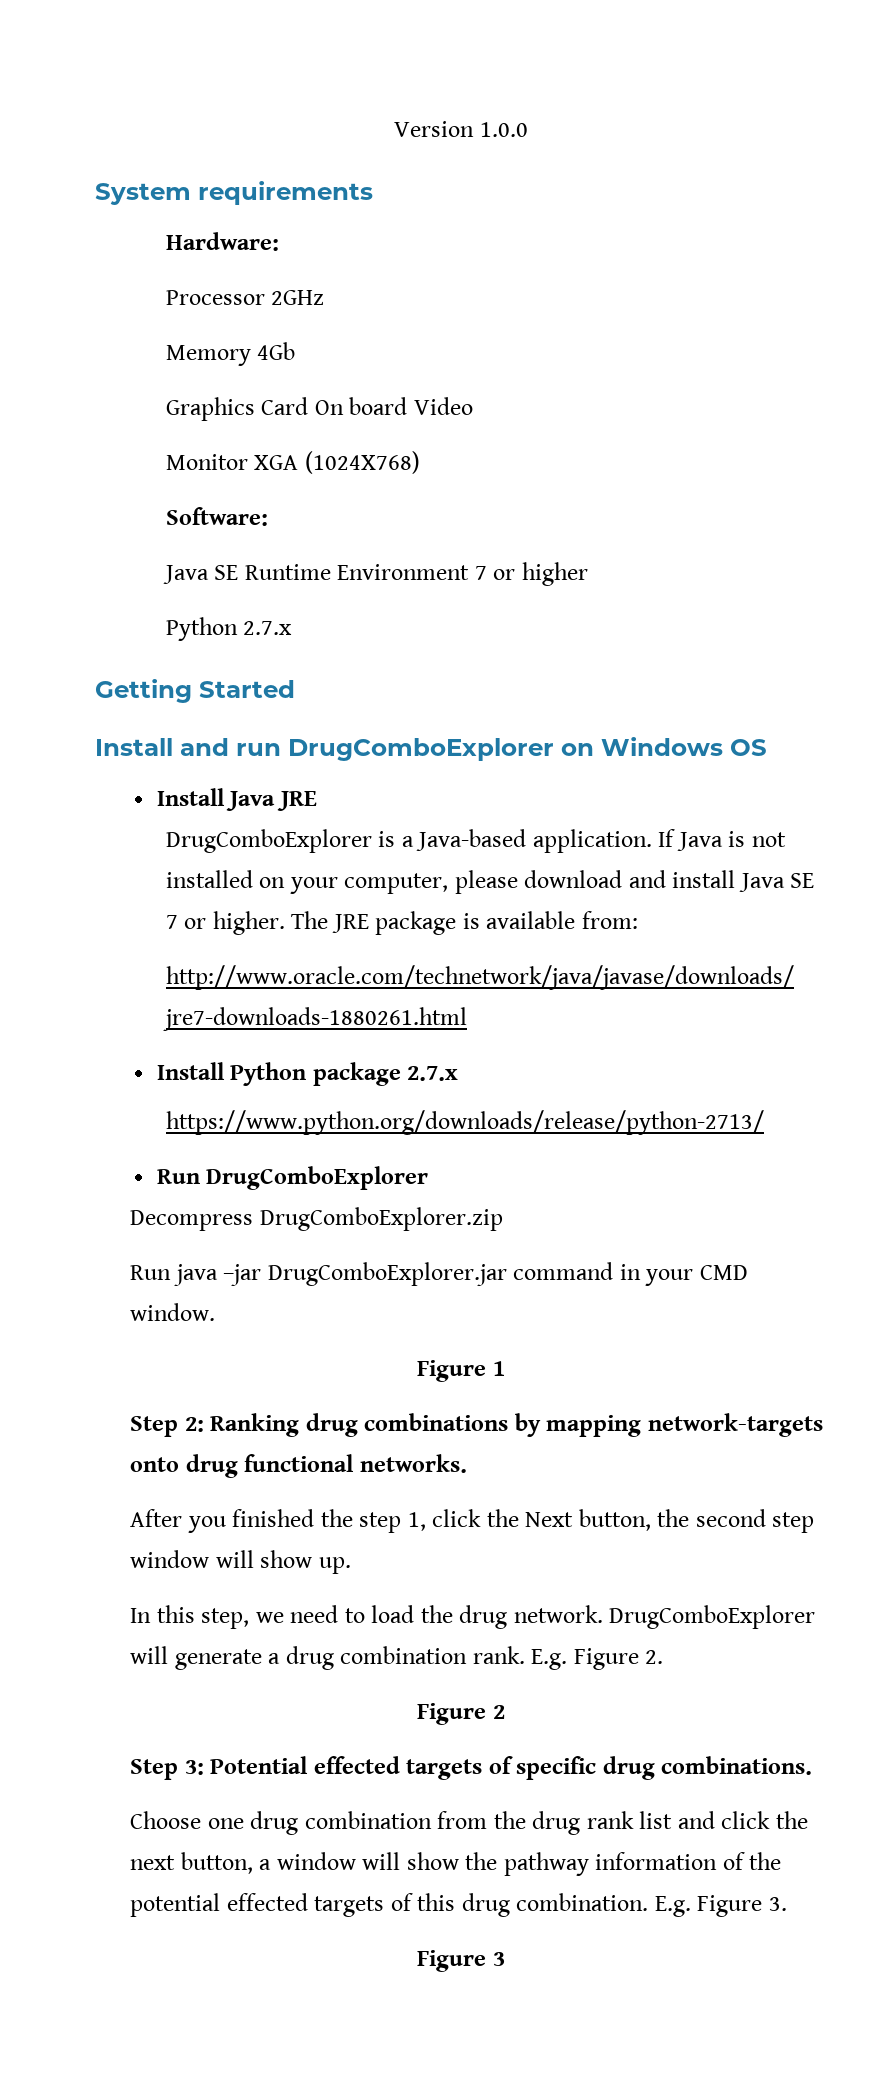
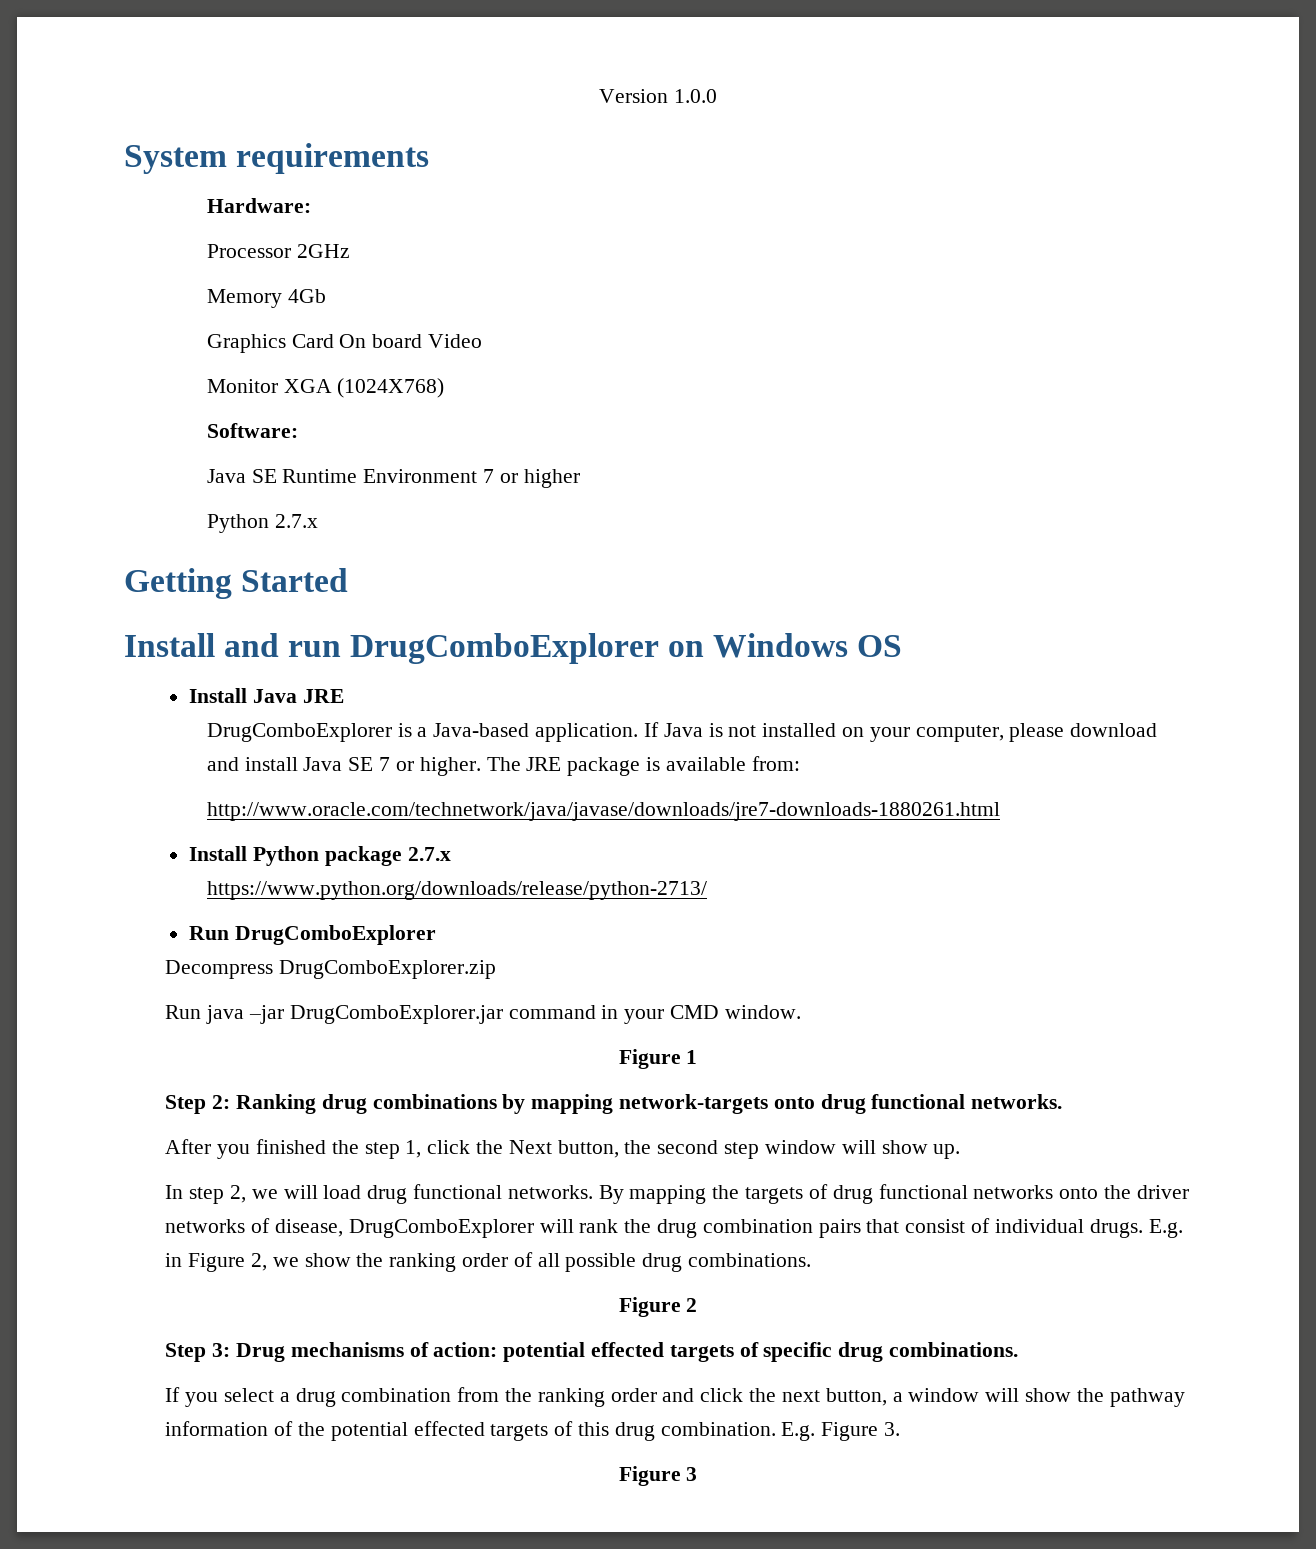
- In this step, we need to load the drug network. DrugComboExplorer will generate a drug combination rank. E.g. Figure 2.
+ In step 2, we will load drug functional networks. By mapping the targets of drug functional networks onto the driver networks of disease, DrugComboExplorer will rank the drug combination pairs that consist of individual drugs. E.g. in Figure 2, we show the ranking order of all possible drug combinations.
- Step 3: Potential effected targets of specific drug combinations.
+ Step 3: Drug mechanisms of action: potential effected targets of specific drug combinations.
- Choose one drug combination from the drug rank list and click the next button, a window will show the pathway information of the potential effected targets of this drug combination.
+ If you select a drug combination from the ranking order and click the next button, a window will show the pathway information of the potential effected targets of this drug combination.

